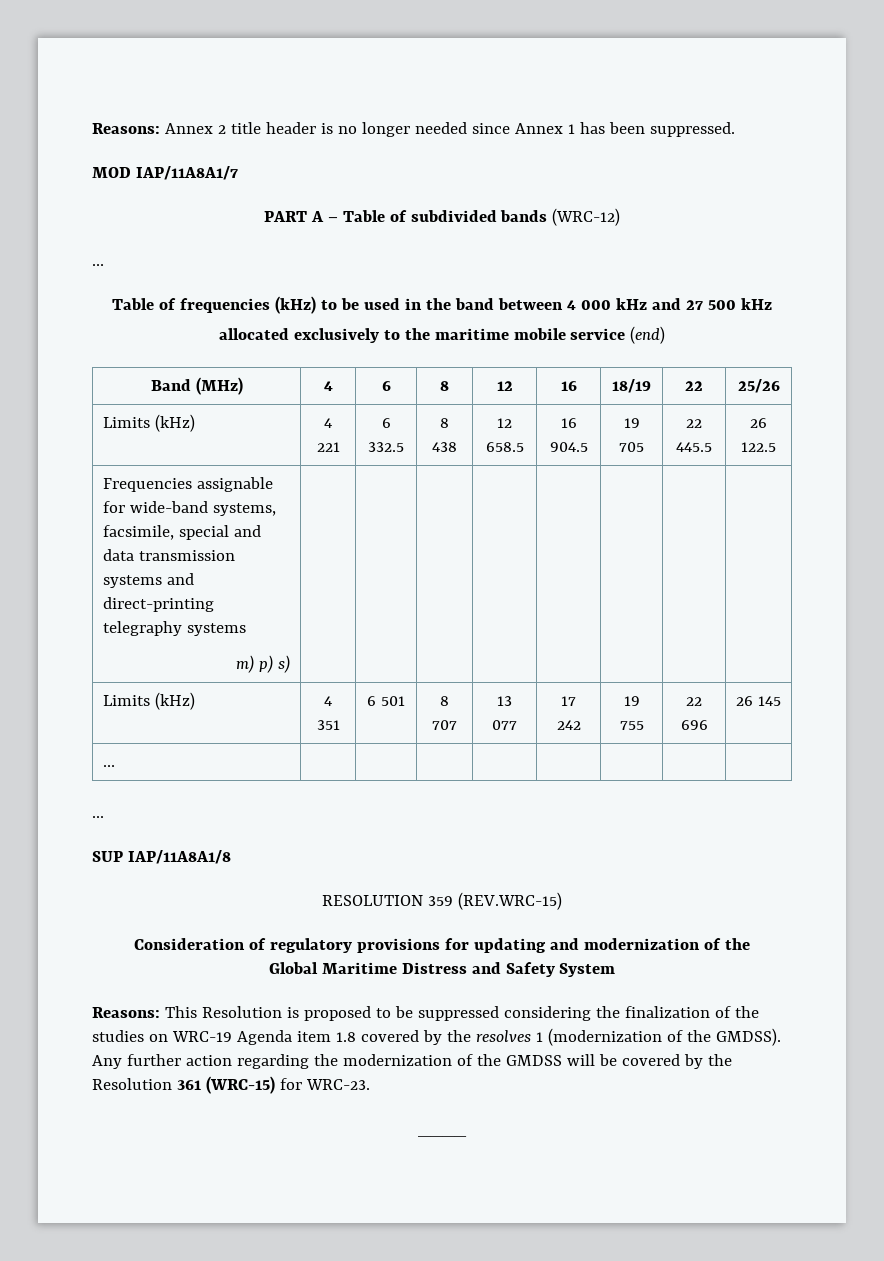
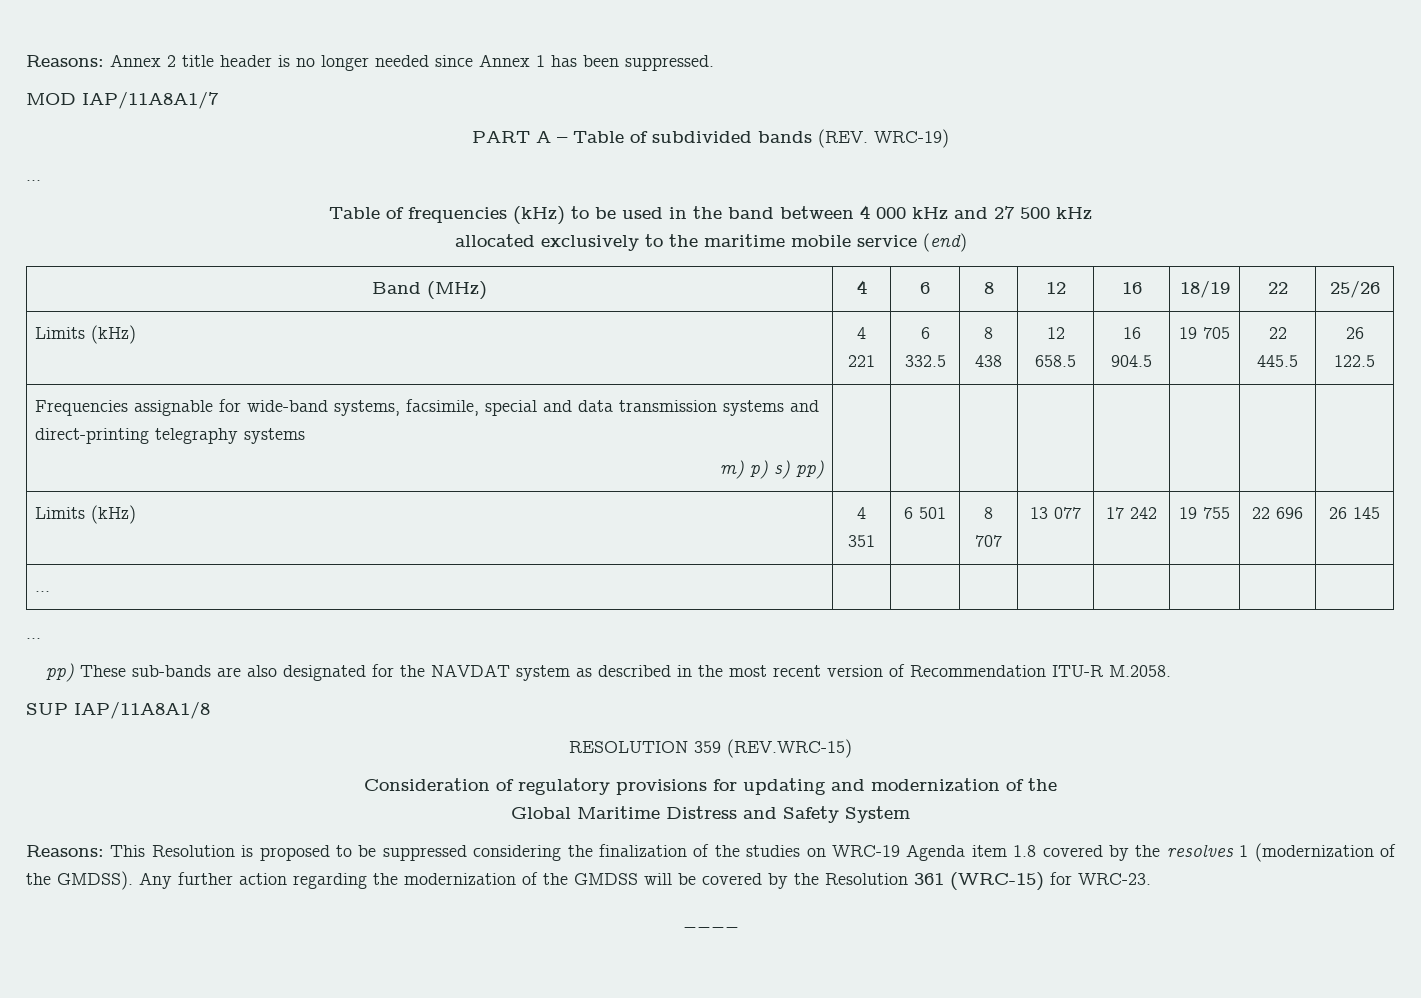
- PART A – Table of subdivided bands (WRC-12)
+ PART A – Table of subdivided bands (REV. WRC-19)
  Frequencies assignable for wide-band systems, facsimile, special and data transmission systems and direct-printing telegraphy systems
- m) p) s) | | | | | | | |
+ m) p) s) pp) | | | | | | | |
+ pp) These sub-bands are also designated for the NAVDAT system as described in the most recent version of Recommendation ITU-R M.2058.

